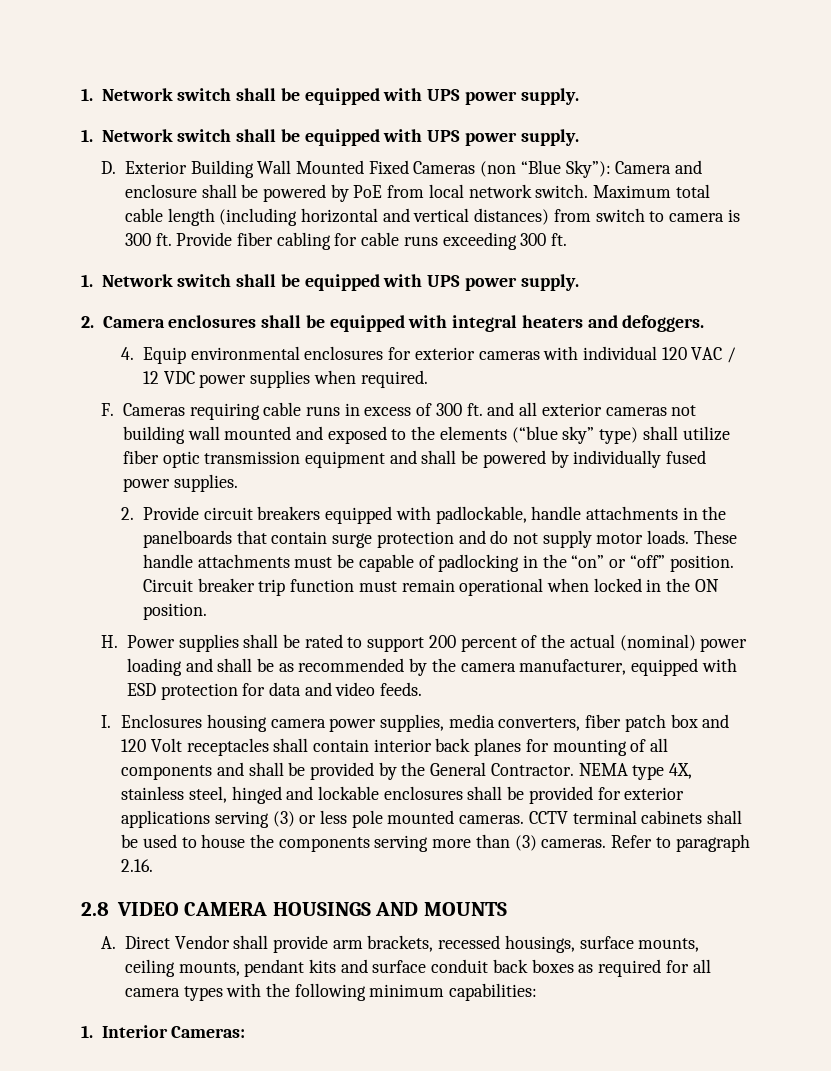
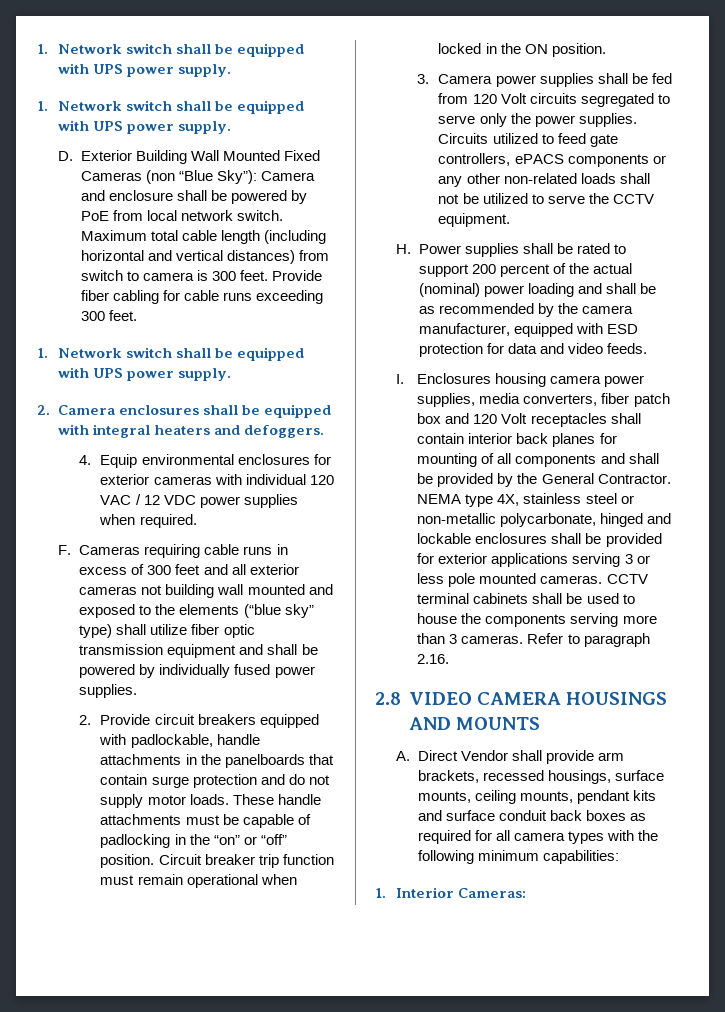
- Maximum total cable length (including horizontal and vertical distances) from switch to camera is 300 ft.
+ Maximum total cable length (including horizontal and vertical distances) from switch to camera is 300 feet.
- Provide fiber cabling for cable runs exceeding 300 ft.
+ Provide fiber cabling for cable runs exceeding 300 feet.
- F. Cameras requiring cable runs in excess of 300 ft. and all exterior cameras not building wall mounted and exposed to the elements (“blue sky” type) shall utilize fiber optic transmission equipment and shall be powered by individually fused power supplies.
+ F. Cameras requiring cable runs in excess of 300 feet and all exterior cameras not building wall mounted and exposed to the elements (“blue sky” type) shall utilize fiber optic transmission equipment and shall be powered by individually fused power supplies.
+ 3. Camera power supplies shall be fed from 120 Volt circuits segregated to serve only the power supplies. Circuits utilized to feed gate controllers, ePACS components or any other non-related loads shall not be utilized to serve the CCTV equipment.
- NEMA type 4X, stainless steel, hinged and lockable enclosures shall be provided for exterior applications serving (3) or less pole mounted cameras.
+ NEMA type 4X, stainless steel or non-metallic polycarbonate, hinged and lockable enclosures shall be provided for exterior applications serving 3 or less pole mounted cameras.
- CCTV terminal cabinets shall be used to house the components serving more than (3) cameras.
+ CCTV terminal cabinets shall be used to house the components serving more than 3 cameras.

